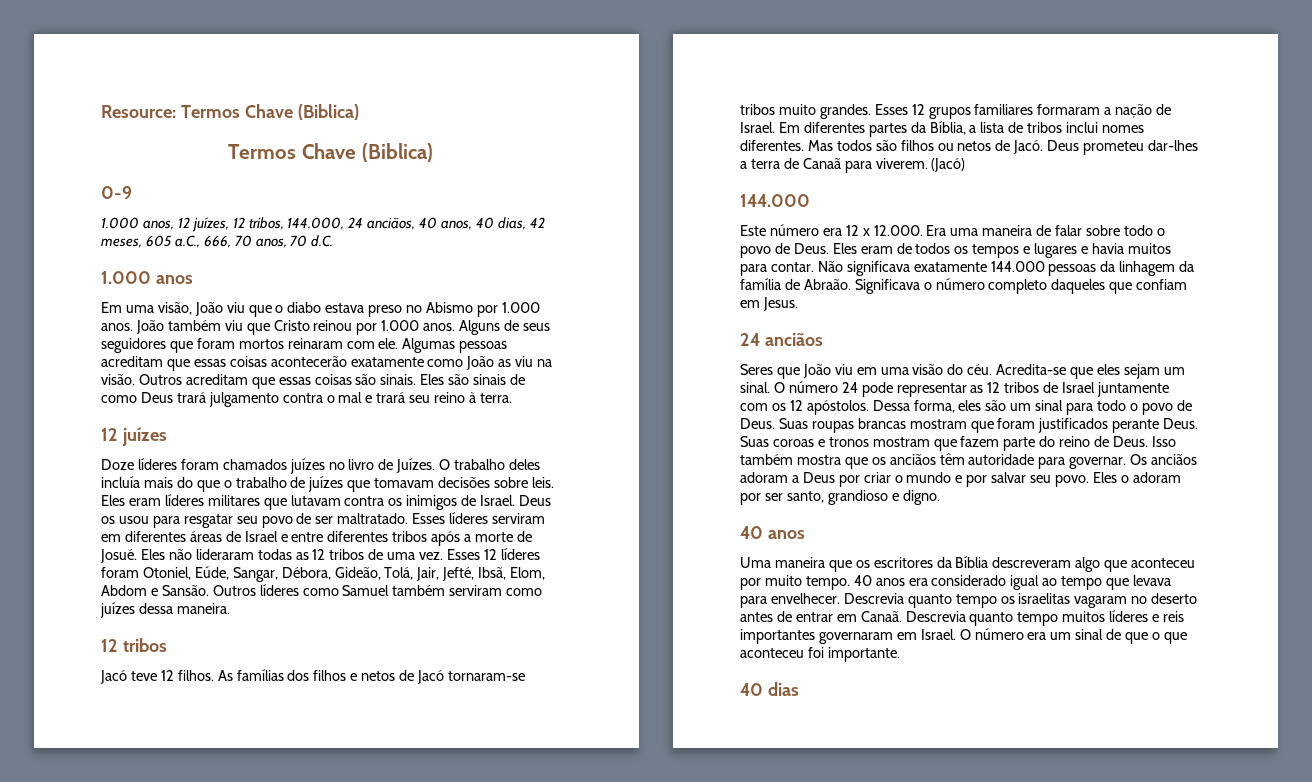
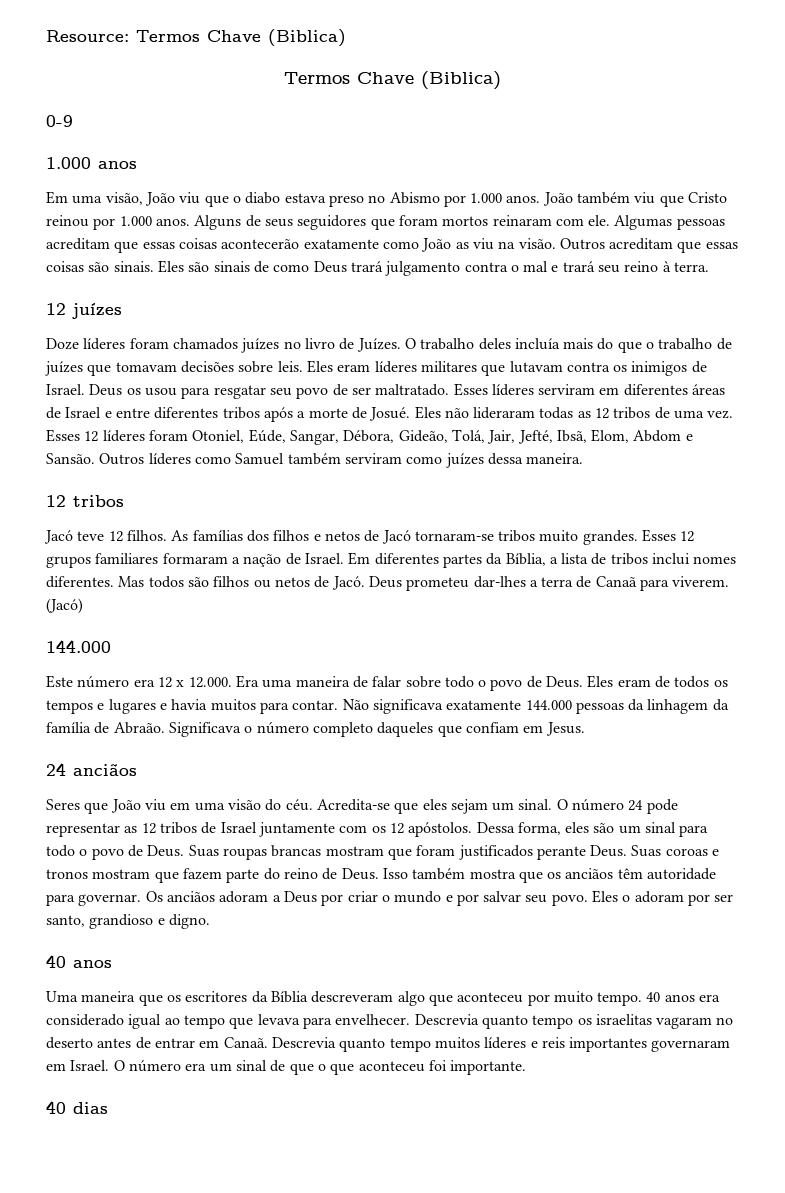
- 1.000 anos, 12 juízes, 12 tribos, 144.000, 24 anciãos, 40 anos, 40 dias, 42 meses, 605 a.C., 666, 70 anos, 70 d.C.

